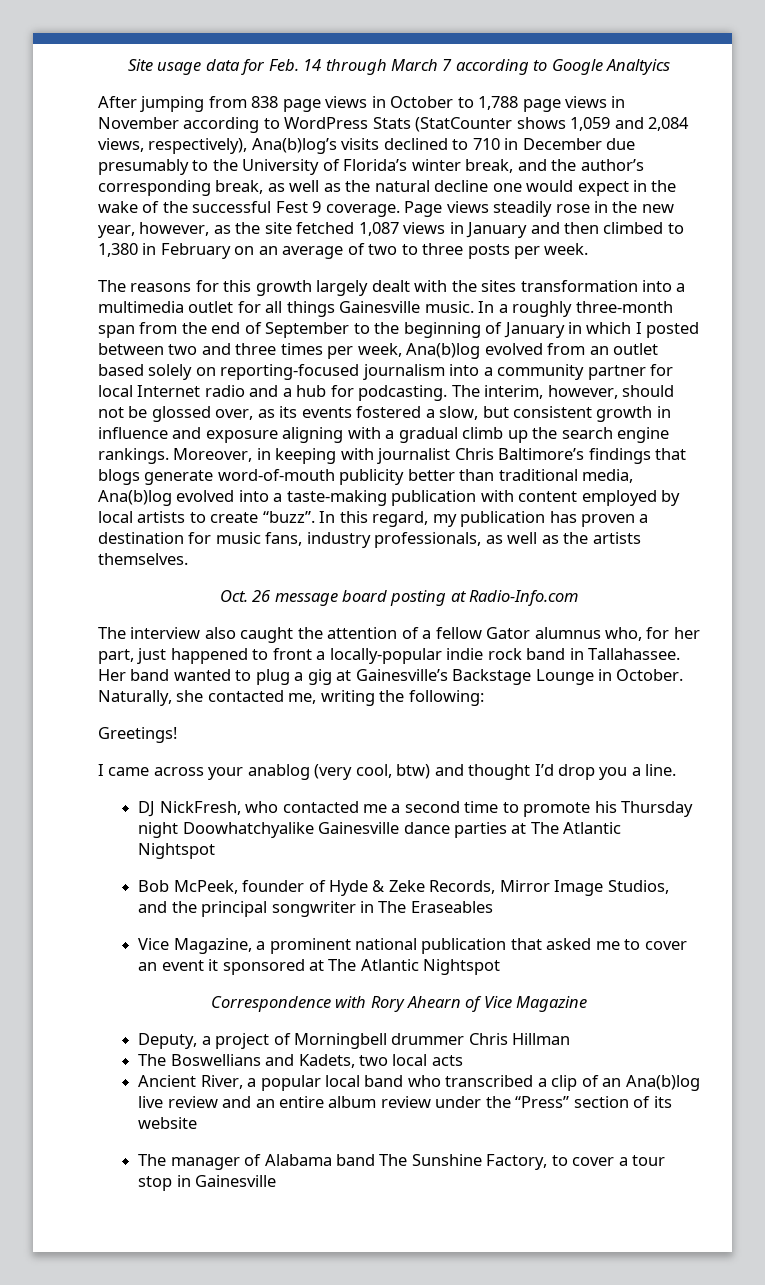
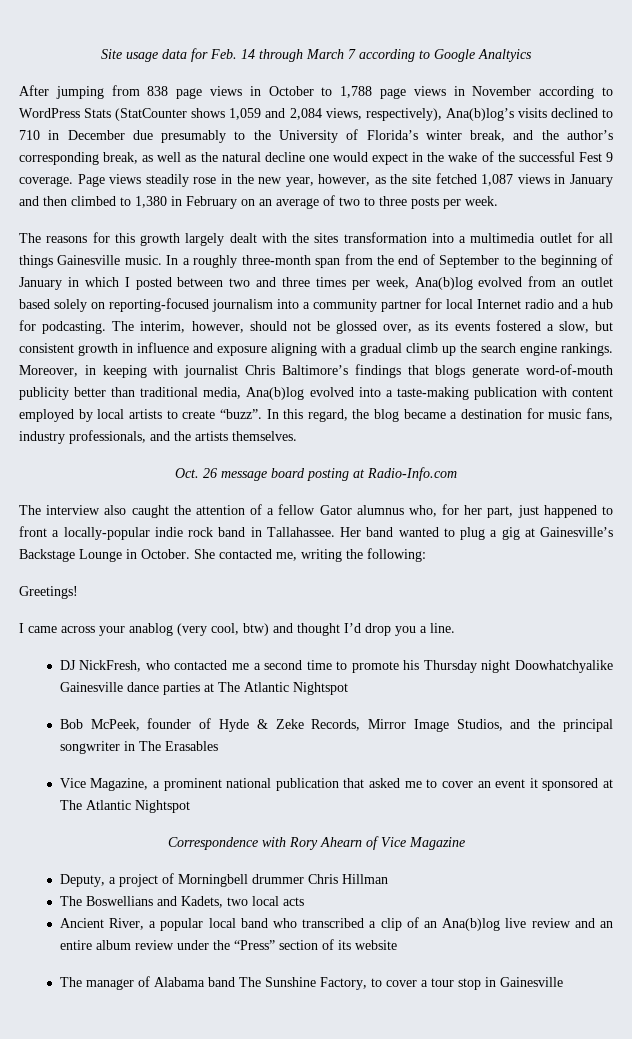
- In this regard, my publication has proven a destination for music fans, industry professionals, as well as the artists themselves.
+ In this regard, the blog became a destination for music fans, industry professionals, and the artists themselves.
- Naturally, she contacted me, writing the following:
+ She contacted me, writing the following:
- Bob McPeek, founder of Hyde & Zeke Records, Mirror Image Studios, and the principal songwriter in The Eraseables
+ Bob McPeek, founder of Hyde & Zeke Records, Mirror Image Studios, and the principal songwriter in The Erasables

